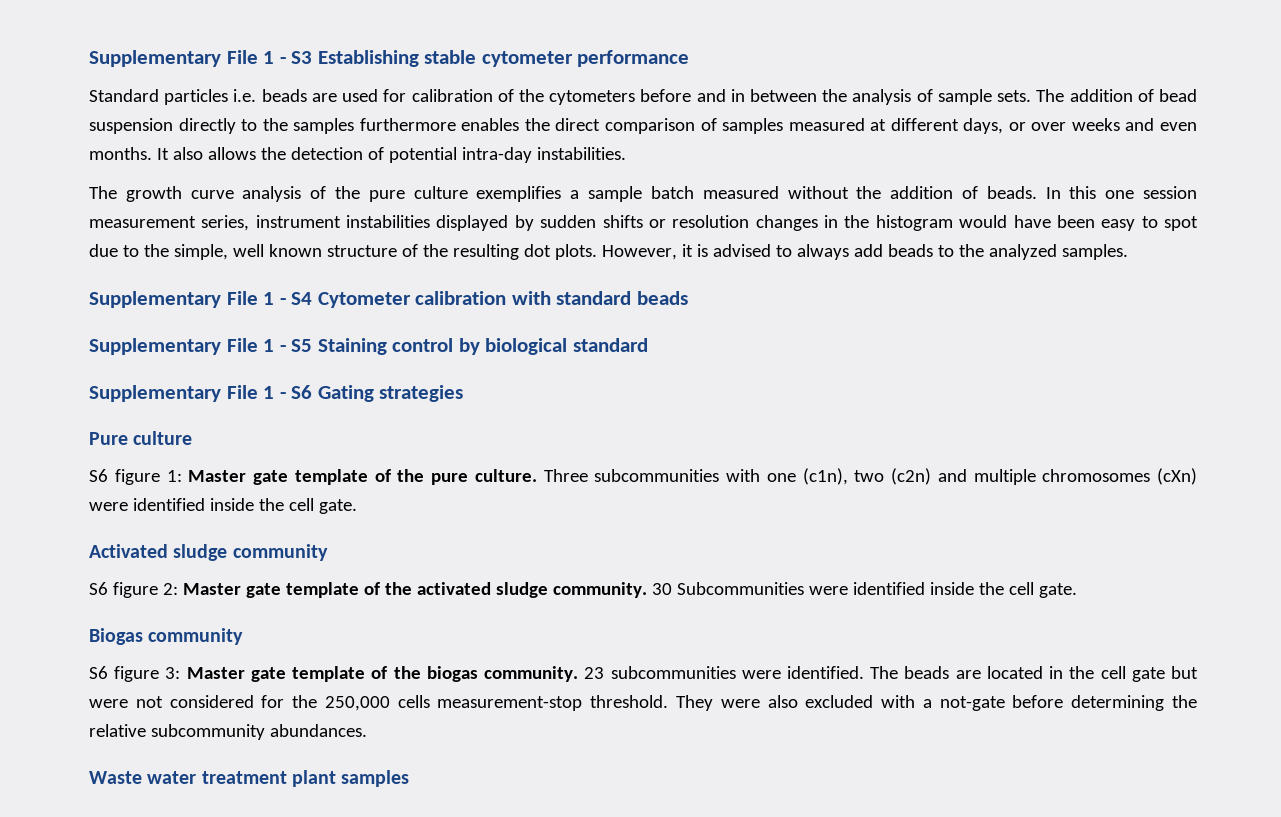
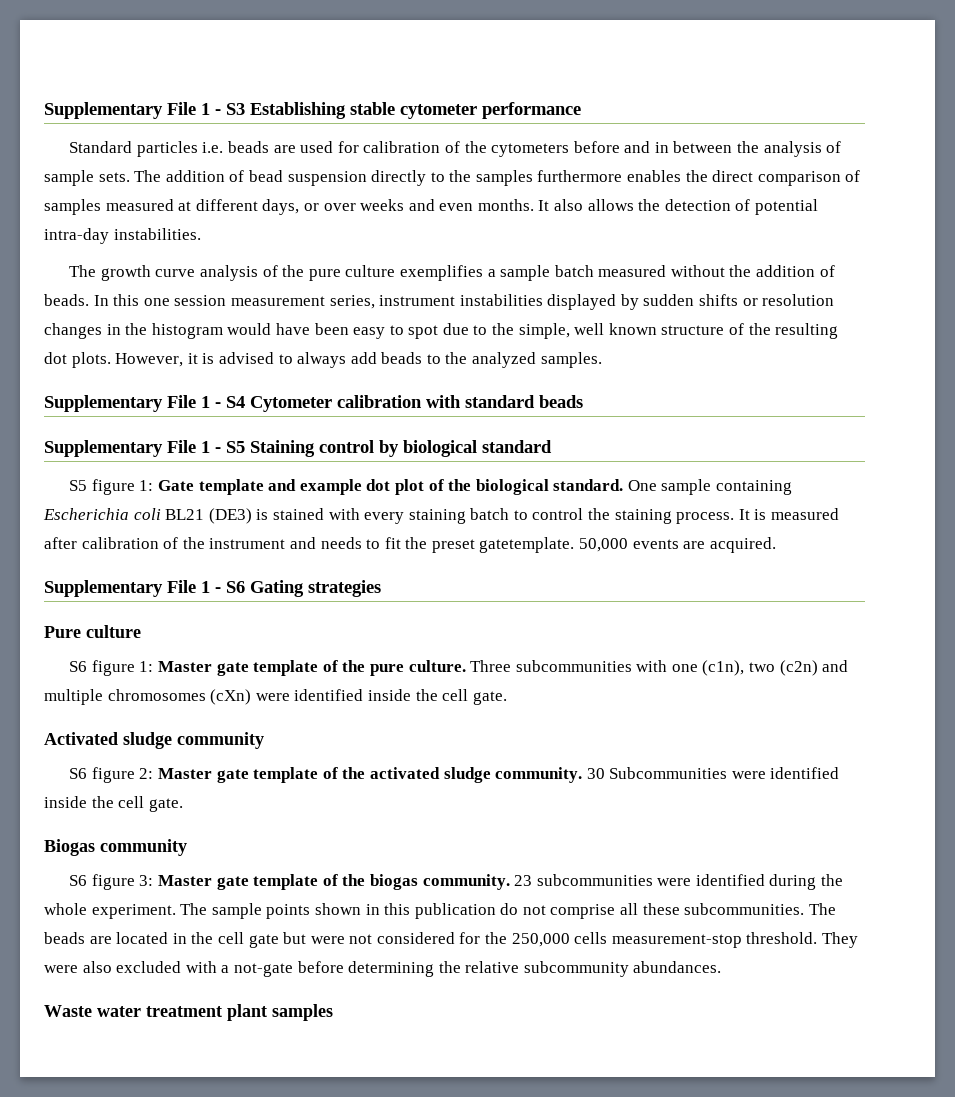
+ S5 figure 1: Gate template and example dot plot of the biological standard. One sample containing Escherichia coli BL21 (DE3) is stained with every staining batch to control the staining process. It is measured after calibration of the instrument and needs to fit the preset gatetemplate. 50,000 events are acquired.
- 23 subcommunities were identified.
+ 23 subcommunities were identified during the whole experiment. The sample points shown in this publication do not comprise all these subcommunities.

